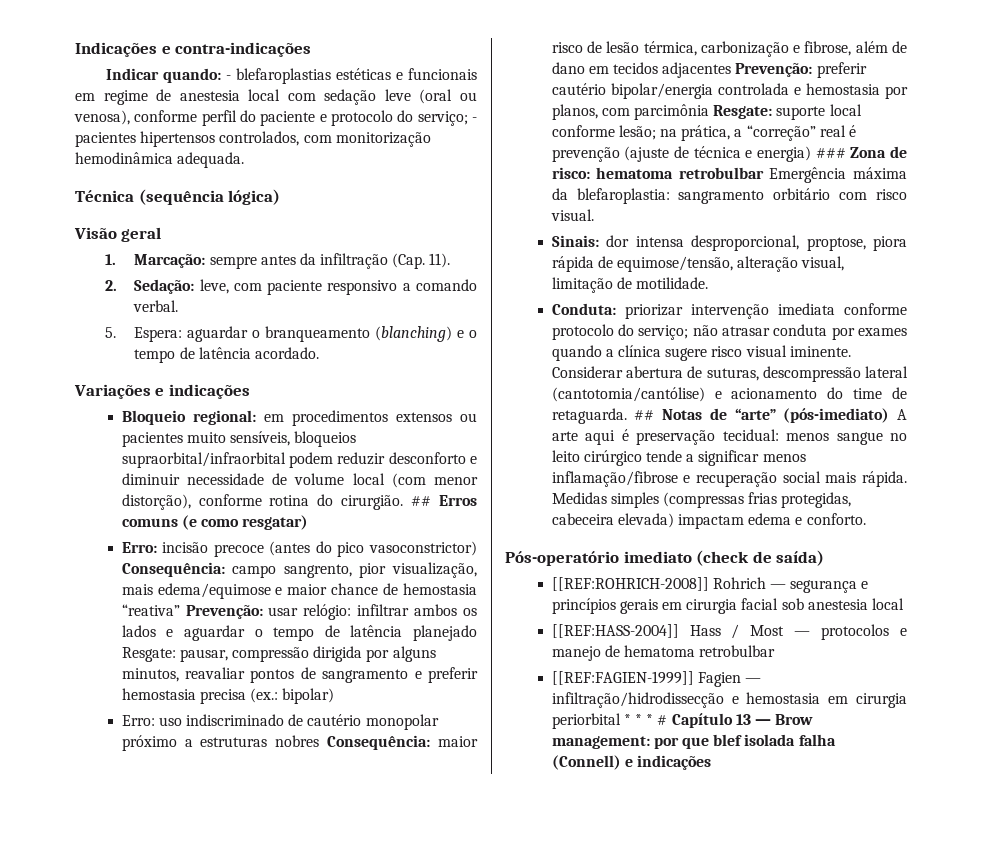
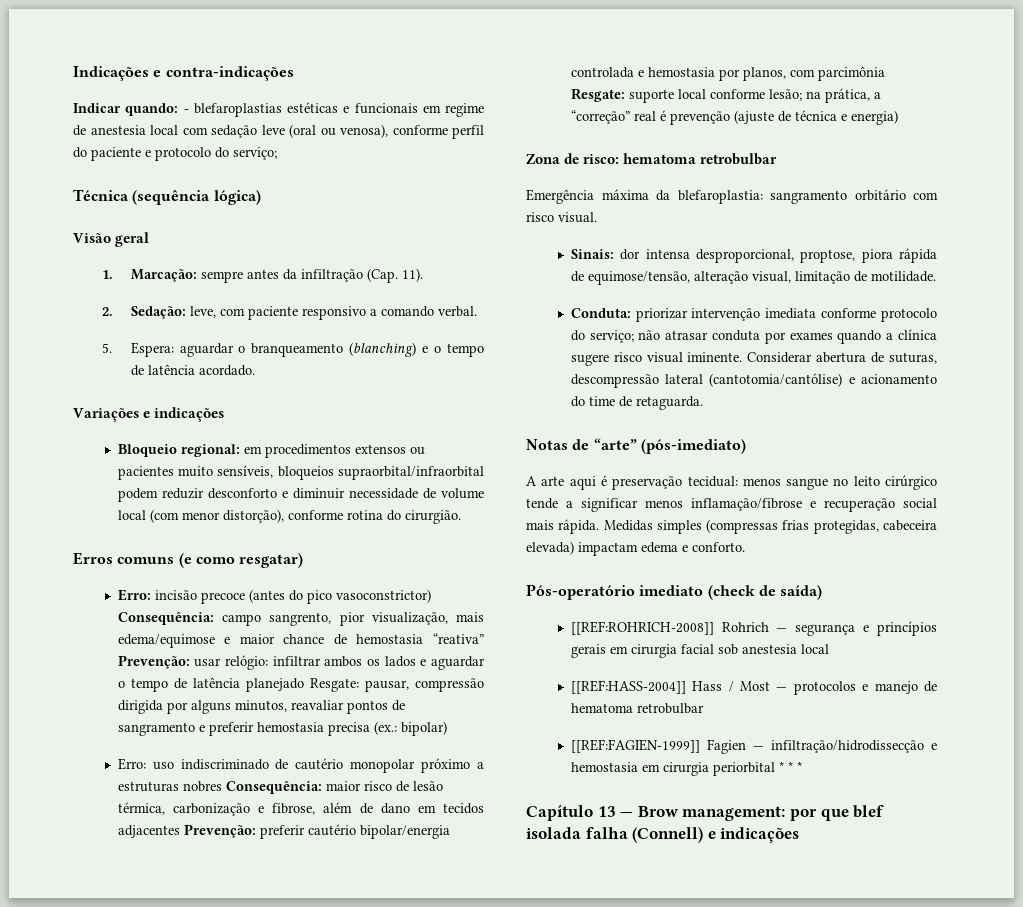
- Indicar quando: - blefaroplastias estéticas e funcionais em regime de anestesia local com sedação leve (oral ou venosa), conforme perfil do paciente e protocolo do serviço; - pacientes hipertensos controlados, com monitorização hemodinâmica adequada.
+ Indicar quando: - blefaroplastias estéticas e funcionais em regime de anestesia local com sedação leve (oral ou venosa), conforme perfil do paciente e protocolo do serviço;
- Bloqueio regional: em procedimentos extensos ou pacientes muito sensíveis, bloqueios supraorbital/infraorbital podem reduzir desconforto e diminuir necessidade de volume local (com menor distorção), conforme rotina do cirurgião. ## Erros comuns (e como resgatar)
+ Bloqueio regional: em procedimentos extensos ou pacientes muito sensíveis, bloqueios supraorbital/infraorbital podem reduzir desconforto e diminuir necessidade de volume local (com menor distorção), conforme rotina do cirurgião.
+ Erros comuns (e como resgatar)
- na prática, a “correção” real é prevenção (ajuste de técnica e energia) ### Zona de risco: hematoma retrobulbar Emergência máxima da blefaroplastia:
+ na prática, a “correção” real é prevenção (ajuste de técnica e energia)
+ Zona de risco: hematoma retrobulbar
+ Emergência máxima da blefaroplastia:
- Considerar abertura de suturas, descompressão lateral (cantotomia/cantólise) e acionamento do time de retaguarda. ## Notas de “arte” (pós-imediato) A arte aqui é preservação tecidual: menos sangue no leito cirúrgico tende a significar menos inflamação/fibrose e recuperação social mais rápida.
+ Considerar abertura de suturas, descompressão lateral (cantotomia/cantólise) e acionamento do time de retaguarda.
+ Notas de “arte” (pós-imediato)
+ A arte aqui é preservação tecidual: menos sangue no leito cirúrgico tende a significar menos inflamação/fibrose e recuperação social mais rápida.
- [[REF:FAGIEN-1999]] Fagien — infiltração/hidrodissecção e hemostasia em cirurgia periorbital * * * # Capítulo 13 — Brow management: por que blef isolada falha (Connell) e indicações
+ [[REF:FAGIEN-1999]] Fagien — infiltração/hidrodissecção e hemostasia em cirurgia periorbital * * *
+ Capítulo 13 — Brow management: por que blef isolada falha (Connell) e indicações

